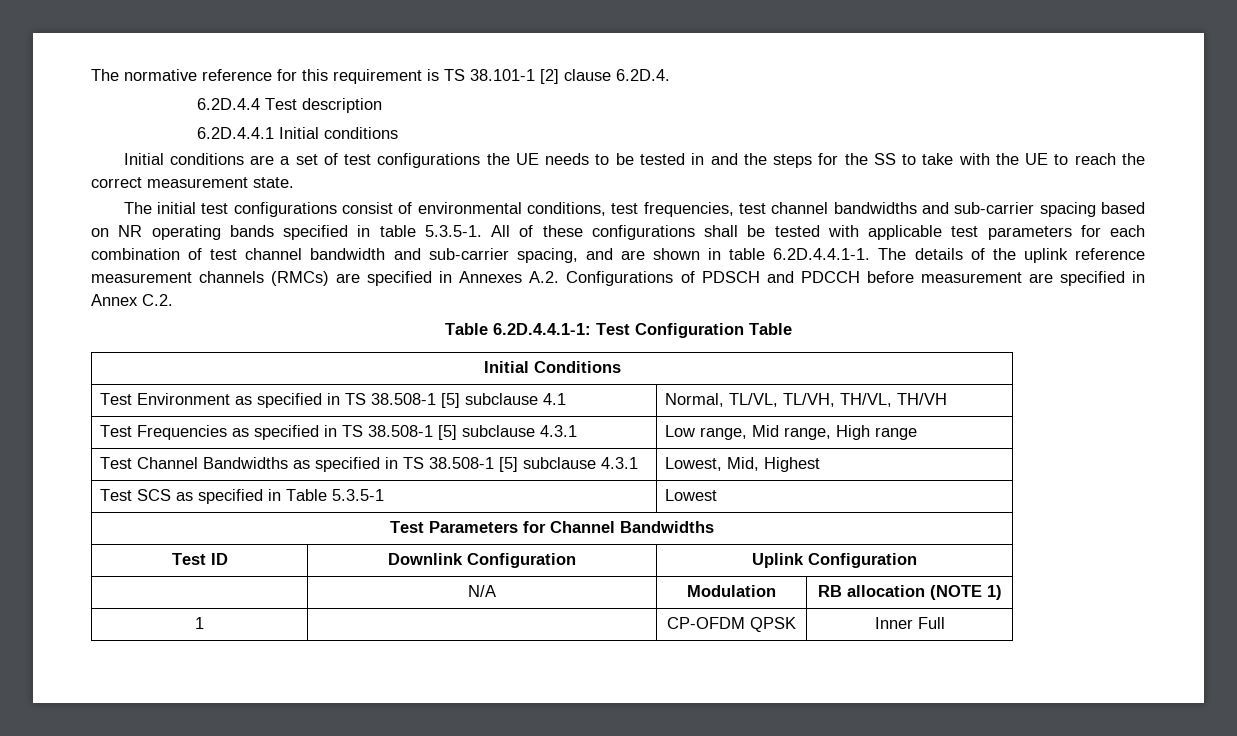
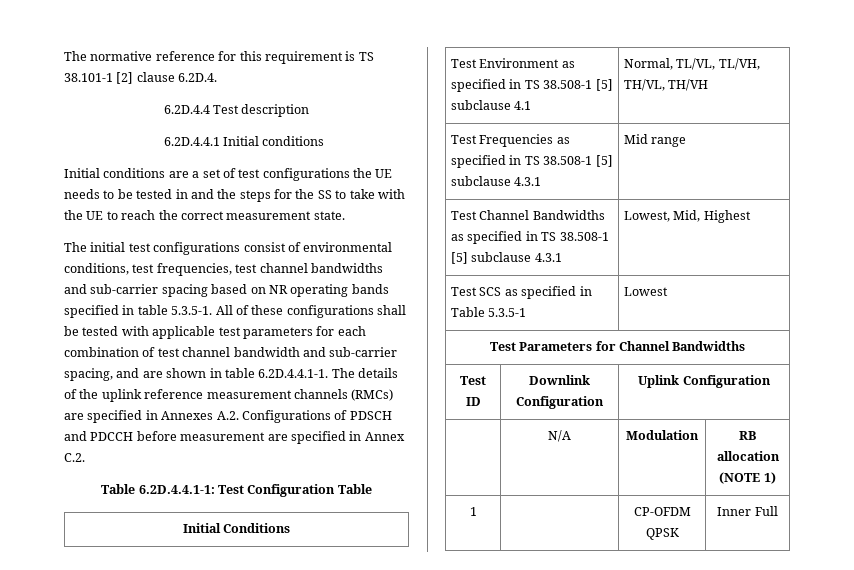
- Test Frequencies as specified in TS 38.508-1 [5] subclause 4.3.1 | Low range, Mid range, High range
+ Test Frequencies as specified in TS 38.508-1 [5] subclause 4.3.1 | Mid range

